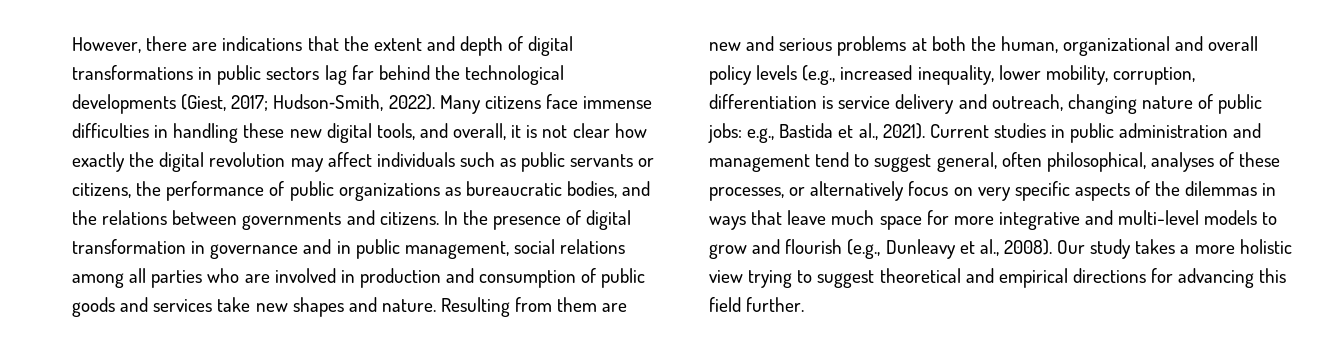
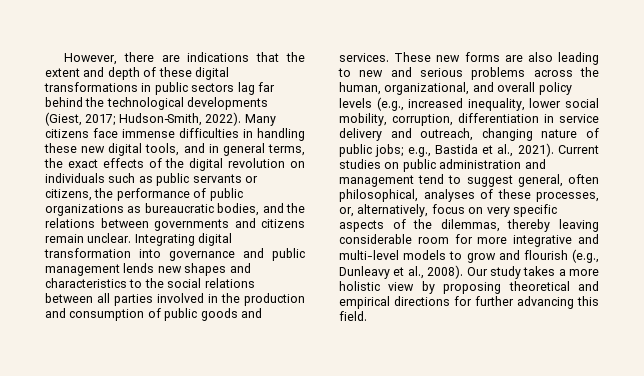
- However, there are indications that the extent and depth of digital transformations in public sectors lag far behind the technological developments (Giest, 2017; Hudson‐Smith, 2022).
+ However, there are indications that the extent and depth of these digital transformations in public sectors lag far behind the technological developments (Giest, 2017; Hudson‐Smith, 2022).
- Many citizens face immense difficulties in handling these new digital tools, and overall, it is not clear how exactly the digital revolution may affect individuals such as public servants or citizens, the performance of public organizations as bureaucratic bodies, and the relations between governments and citizens. In the presence of digital transformation in governance and in public management, social relations among all parties who are involved in production and consumption of public goods and services take new shapes and nature. Resulting from them are new and serious problems at both the human, organizational and overall policy levels (e.g., increased inequality, lower mobility, corruption, differentiation is service delivery and outreach, changing nature of public jobs:
+ Many citizens face immense difficulties in handling these new digital tools, and in general terms, the exact effects of the digital revolution on individuals such as public servants or citizens, the performance of public organizations as bureaucratic bodies, and the relations between governments and citizens remain unclear. Integrating digital transformation into governance and public management lends new shapes and characteristics to the social relations between all parties involved in the production and consumption of public goods and services. These new forms are also leading to new and serious problems across the human, organizational, and overall policy levels (e.g., increased inequality, lower social mobility, corruption, differentiation in service delivery and outreach, changing nature of public jobs;
- Current studies in public administration and management tend to suggest general, often philosophical, analyses of these processes, or alternatively focus on very specific aspects of the dilemmas in ways that leave much space for more integrative and multi-level models to grow and flourish (e.g., Dunleavy et al., 2008).
+ Current studies on public administration and management tend to suggest general, often philosophical, analyses of these processes, or, alternatively, focus on very specific aspects of the dilemmas, thereby leaving considerable room for more integrative and multi-level models to grow and flourish (e.g., Dunleavy et al., 2008).
- Our study takes a more holistic view trying to suggest theoretical and empirical directions for advancing this field further.
+ Our study takes a more holistic view by proposing theoretical and empirical directions for further advancing this field.

